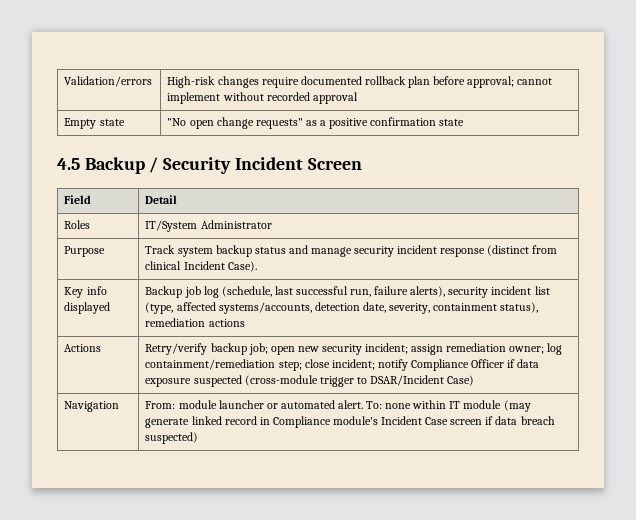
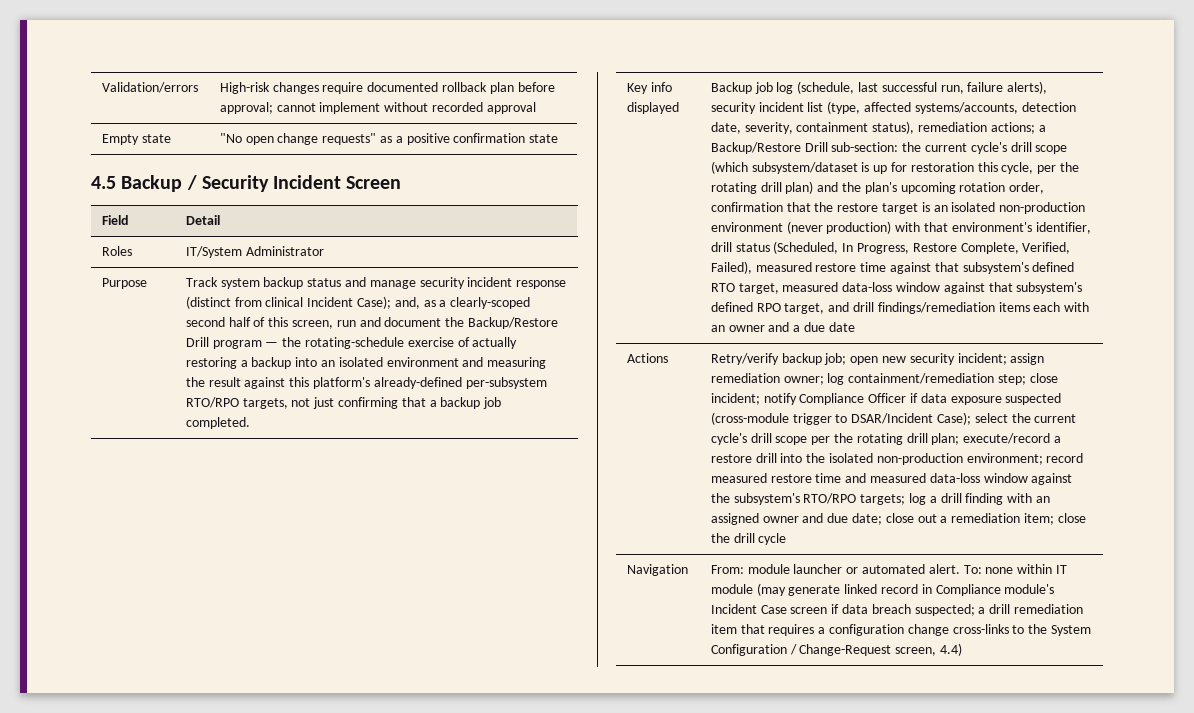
- Track system backup status and manage security incident response (distinct from clinical Incident Case).
+ Track system backup status and manage security incident response (distinct from clinical Incident Case); and, as a clearly-scoped second half of this screen, run and document the Backup/Restore Drill program — the rotating-schedule exercise of actually restoring a backup into an isolated environment and measuring the result against this platform's already-defined per-subsystem RTO/RPO targets, not just confirming that a backup job completed.
- Backup job log (schedule, last successful run, failure alerts), security incident list (type, affected systems/accounts, detection date, severity, containment status), remediation actions
+ Backup job log (schedule, last successful run, failure alerts), security incident list (type, affected systems/accounts, detection date, severity, containment status), remediation actions; a Backup/Restore Drill sub-section: the current cycle's drill scope (which subsystem/dataset is up for restoration this cycle, per the rotating drill plan) and the plan's upcoming rotation order, confirmation that the restore target is an isolated non-production environment (never production) with that environment's identifier, drill status (Scheduled, In Progress, Restore Complete, Verified, Failed), measured restore time against that subsystem's defined RTO target, measured data-loss window against that subsystem's defined RPO target, and drill findings/remediation items each with an owner and a due date
- Retry/verify backup job; open new security incident; assign remediation owner; log containment/remediation step; close incident; notify Compliance Officer if data exposure suspected (cross-module trigger to DSAR/Incident Case)
+ Retry/verify backup job; open new security incident; assign remediation owner; log containment/remediation step; close incident; notify Compliance Officer if data exposure suspected (cross-module trigger to DSAR/Incident Case); select the current cycle's drill scope per the rotating drill plan; execute/record a restore drill into the isolated non-production environment; record measured restore time and measured data-loss window against the subsystem's RTO/RPO targets; log a drill finding with an assigned owner and due date; close out a remediation item; close the drill cycle
- To: none within IT module (may generate linked record in Compliance module's Incident Case screen if data breach suspected)
+ To: none within IT module (may generate linked record in Compliance module's Incident Case screen if data breach suspected; a drill remediation item that requires a configuration change cross-links to the System Configuration / Change-Request screen, 4.4)

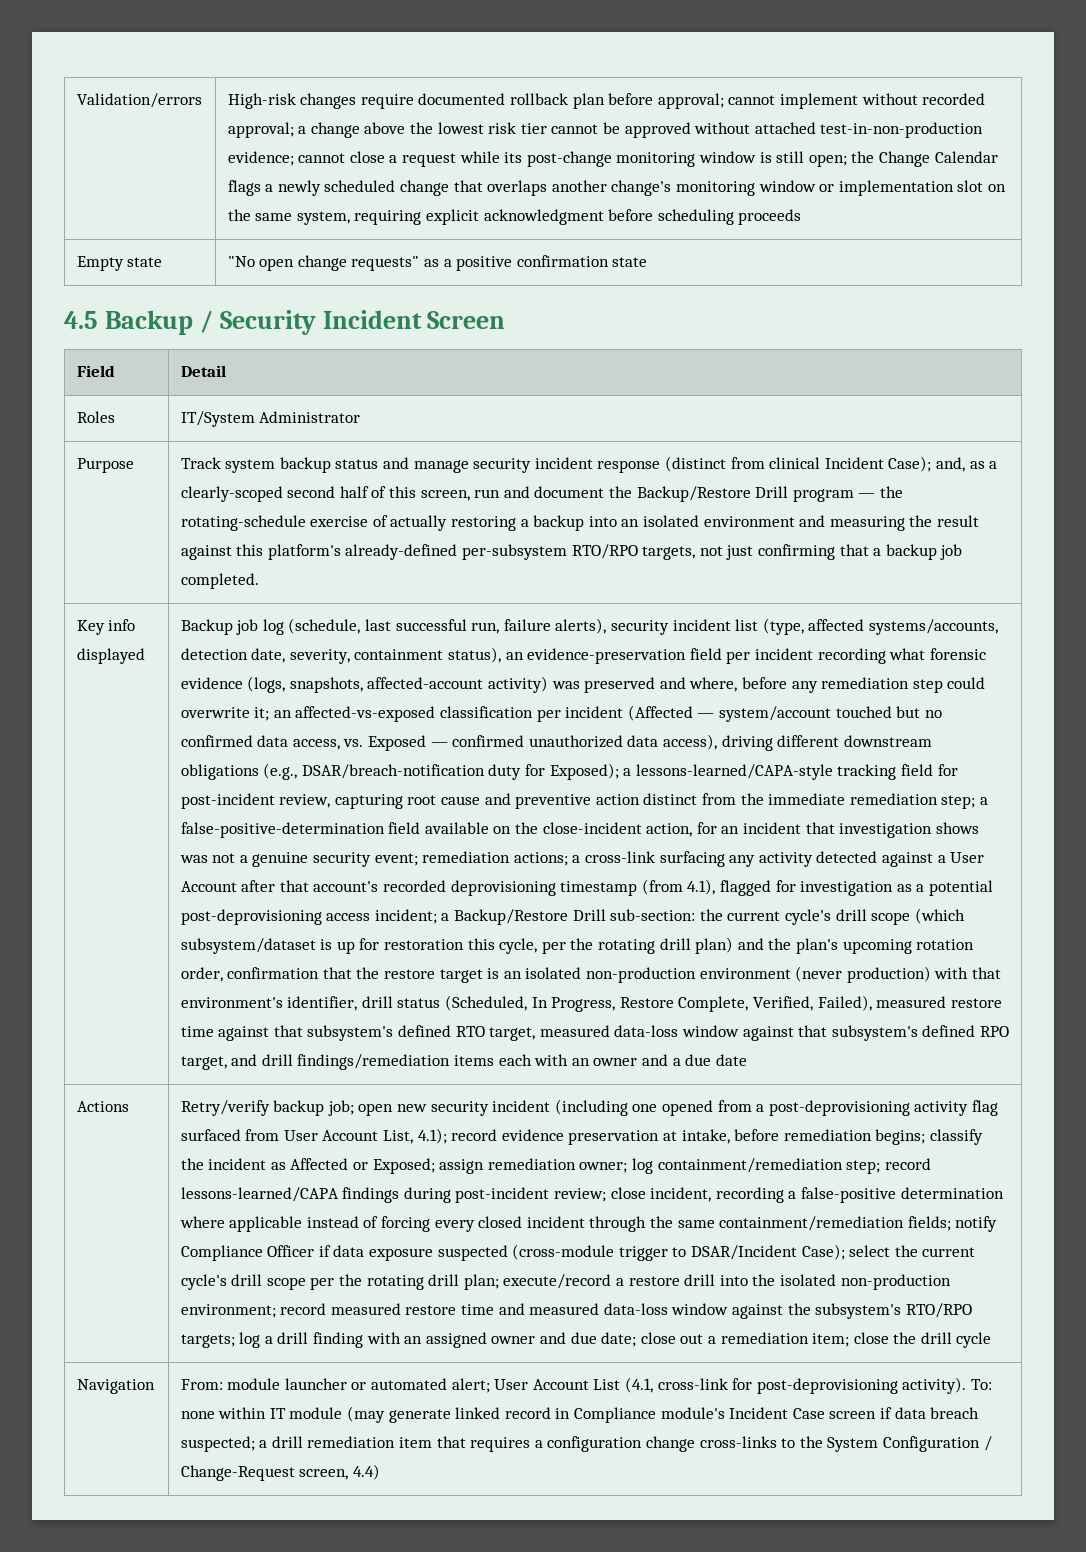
- High-risk changes require documented rollback plan before approval; cannot implement without recorded approval
+ High-risk changes require documented rollback plan before approval; cannot implement without recorded approval; a change above the lowest risk tier cannot be approved without attached test-in-non-production evidence; cannot close a request while its post-change monitoring window is still open; the Change Calendar flags a newly scheduled change that overlaps another change's monitoring window or implementation slot on the same system, requiring explicit acknowledgment before scheduling proceeds
- Backup job log (schedule, last successful run, failure alerts), security incident list (type, affected systems/accounts, detection date, severity, containment status), remediation actions;
+ Backup job log (schedule, last successful run, failure alerts), security incident list (type, affected systems/accounts, detection date, severity, containment status), an evidence-preservation field per incident recording what forensic evidence (logs, snapshots, affected-account activity) was preserved and where, before any remediation step could overwrite it; an affected-vs-exposed classification per incident (Affected — system/account touched but no confirmed data access, vs. Exposed — confirmed unauthorized data access), driving different downstream obligations (e.g., DSAR/breach-notification duty for Exposed); a lessons-learned/CAPA-style tracking field for post-incident review, capturing root cause and preventive action distinct from the immediate remediation step; a false-positive-determination field available on the close-incident action, for an incident that investigation shows was not a genuine security event; remediation actions; a cross-link surfacing any activity detected against a User Account after that account's recorded deprovisioning timestamp (from 4.1), flagged for investigation as a potential post-deprovisioning access incident;
- open new security incident;
+ open new security incident (including one opened from a post-deprovisioning activity flag surfaced from User Account List, 4.1); record evidence preservation at intake, before remediation begins; classify the incident as Affected or Exposed;
- close incident;
+ record lessons-learned/CAPA findings during post-incident review; close incident, recording a false-positive determination where applicable instead of forcing every closed incident through the same containment/remediation fields;
- From: module launcher or automated alert.
+ From: module launcher or automated alert; User Account List (4.1, cross-link for post-deprovisioning activity).

